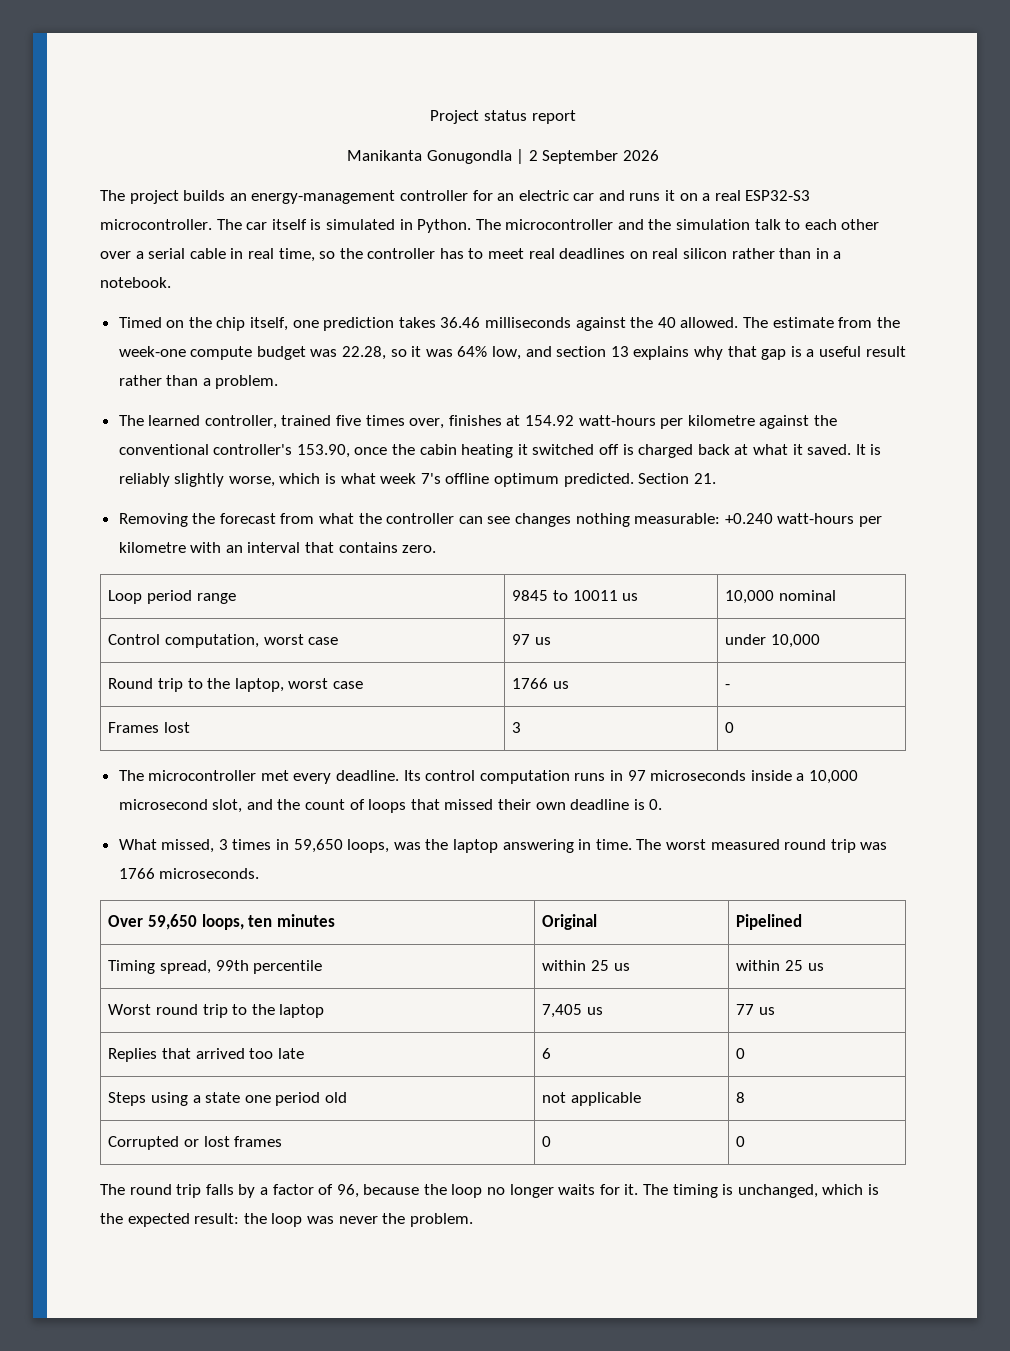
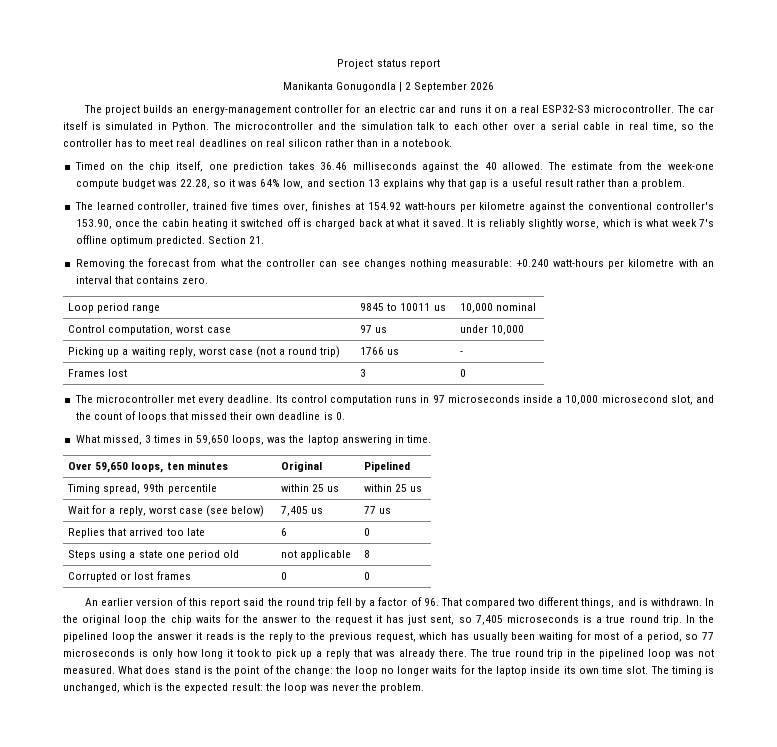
- Round trip to the laptop, worst case | 1766 us | -
+ Picking up a waiting reply, worst case (not a round trip) | 1766 us | -
- The worst measured round trip was 1766 microseconds.
- Worst round trip to the laptop | 7,405 us | 77 us
+ Wait for a reply, worst case (see below) | 7,405 us | 77 us
- The round trip falls by a factor of 96, because the loop no longer waits for it.
+ An earlier version of this report said the round trip fell by a factor of 96. That compared two different things, and is withdrawn. In the original loop the chip waits for the answer to the request it has just sent, so 7,405 microseconds is a true round trip. In the pipelined loop the answer it reads is the reply to the previous request, which has usually been waiting for most of a period, so 77 microseconds is only how long it took to pick up a reply that was already there. The true round trip in the pipelined loop was not measured. What does stand is the point of the change: the loop no longer waits for the laptop inside its own time slot.

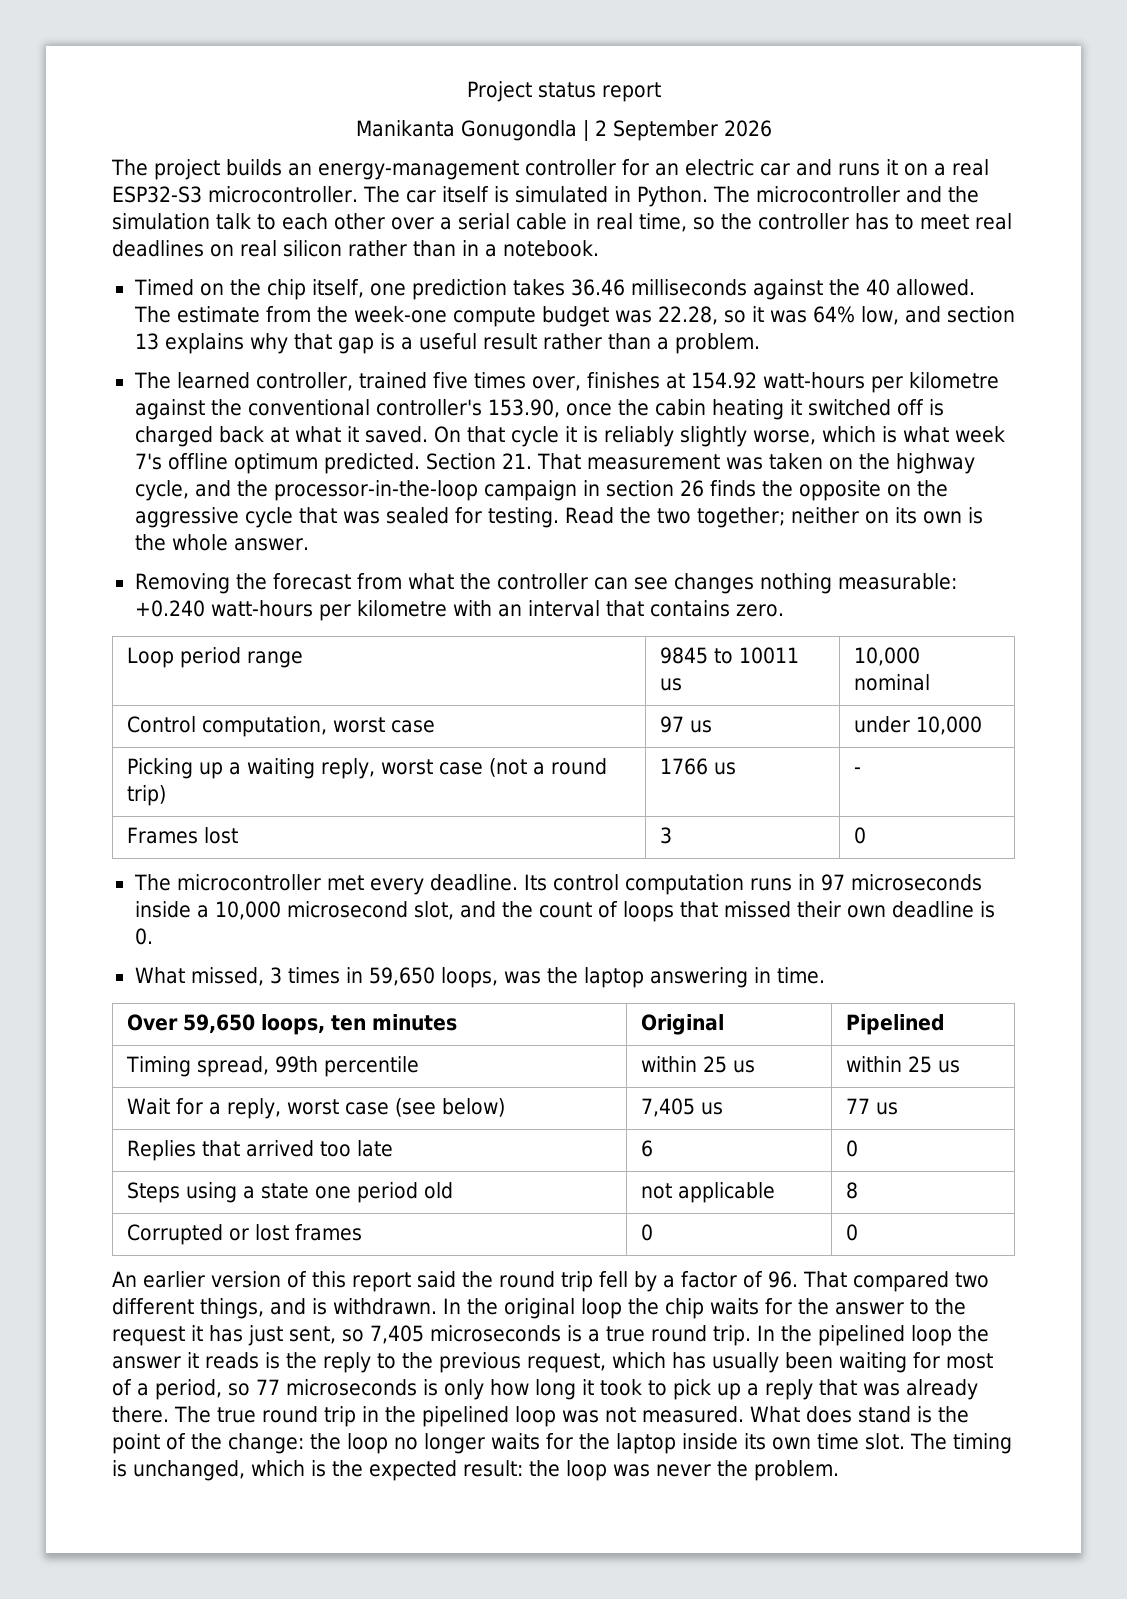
- It is reliably slightly worse, which is what week 7's offline optimum predicted.
+ On that cycle it is reliably slightly worse, which is what week 7's offline optimum predicted.
- Section 21.
+ Section 21. That measurement was taken on the highway cycle, and the processor-in-the-loop campaign in section 26 finds the opposite on the aggressive cycle that was sealed for testing. Read the two together; neither on its own is the whole answer.

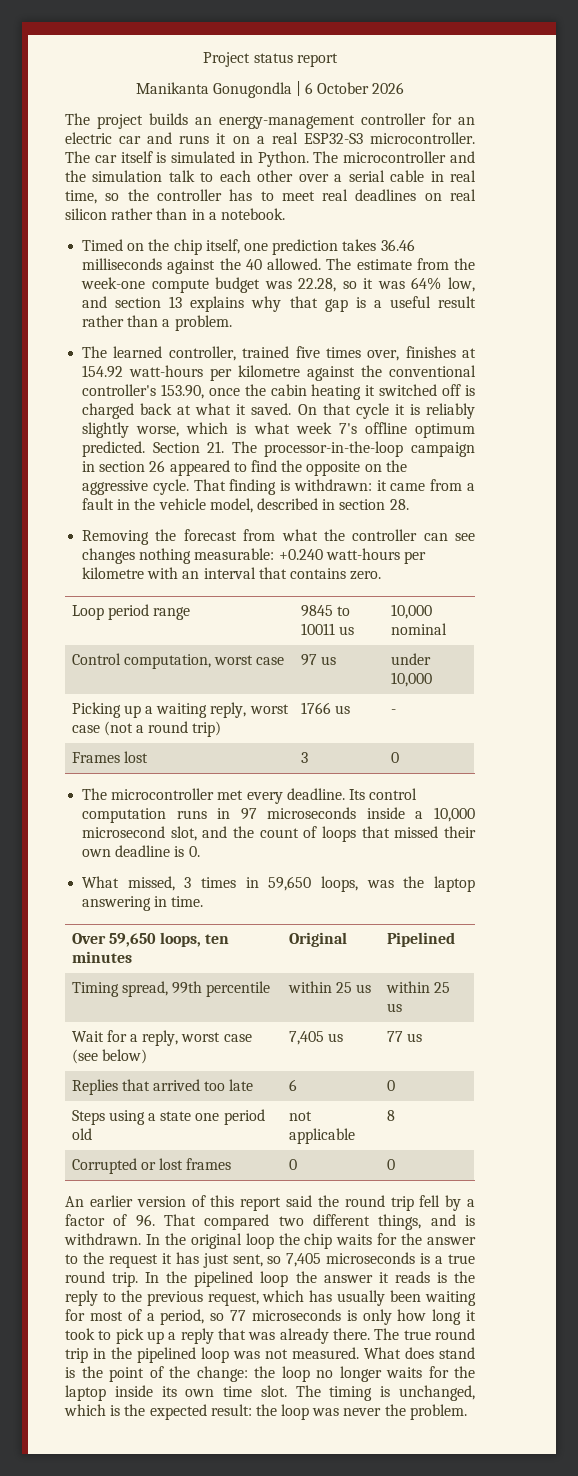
- Manikanta Gonugondla | 2 September 2026
+ Manikanta Gonugondla | 6 October 2026
- Section 21. That measurement was taken on the highway cycle, and the processor-in-the-loop campaign in section 26 finds the opposite on the aggressive cycle that was sealed for testing. Read the two together; neither on its own is the whole answer.
+ Section 21. The processor-in-the-loop campaign in section 26 appeared to find the opposite on the aggressive cycle. That finding is withdrawn: it came from a fault in the vehicle model, described in section 28.

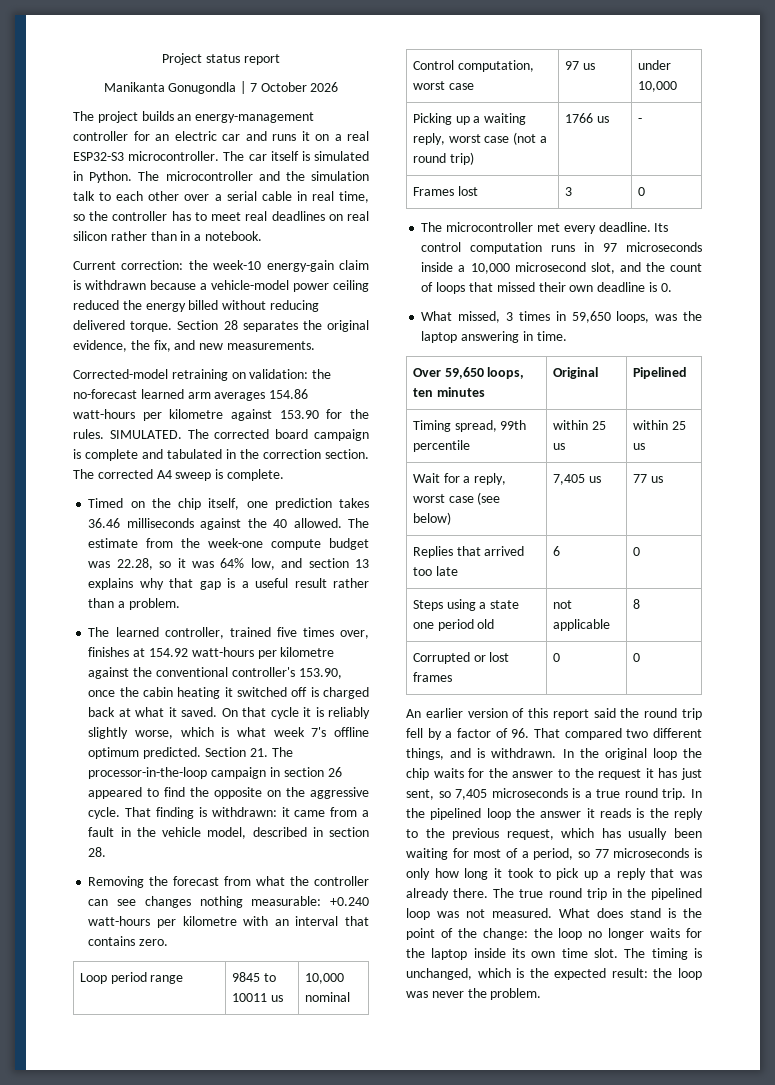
- Manikanta Gonugondla | 6 October 2026
+ Manikanta Gonugondla | 7 October 2026
+ Current correction: the week-10 energy-gain claim is withdrawn because a vehicle-model power ceiling reduced the energy billed without reducing delivered torque. Section 28 separates the original evidence, the fix, and new measurements.
+ Corrected-model retraining on validation: the no-forecast learned arm averages 154.86 watt-hours per kilometre against 153.90 for the rules. SIMULATED. The corrected board campaign is complete and tabulated in the correction section. The corrected A4 sweep is complete.

